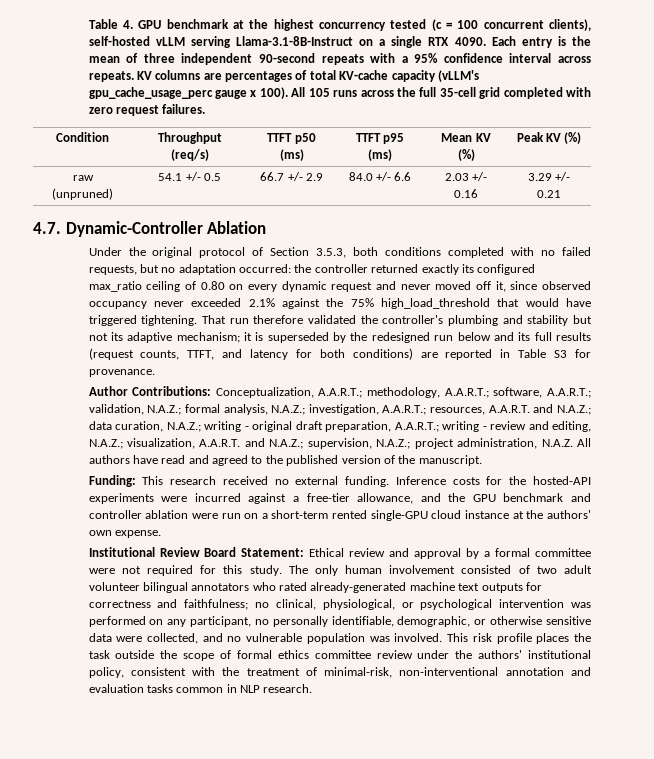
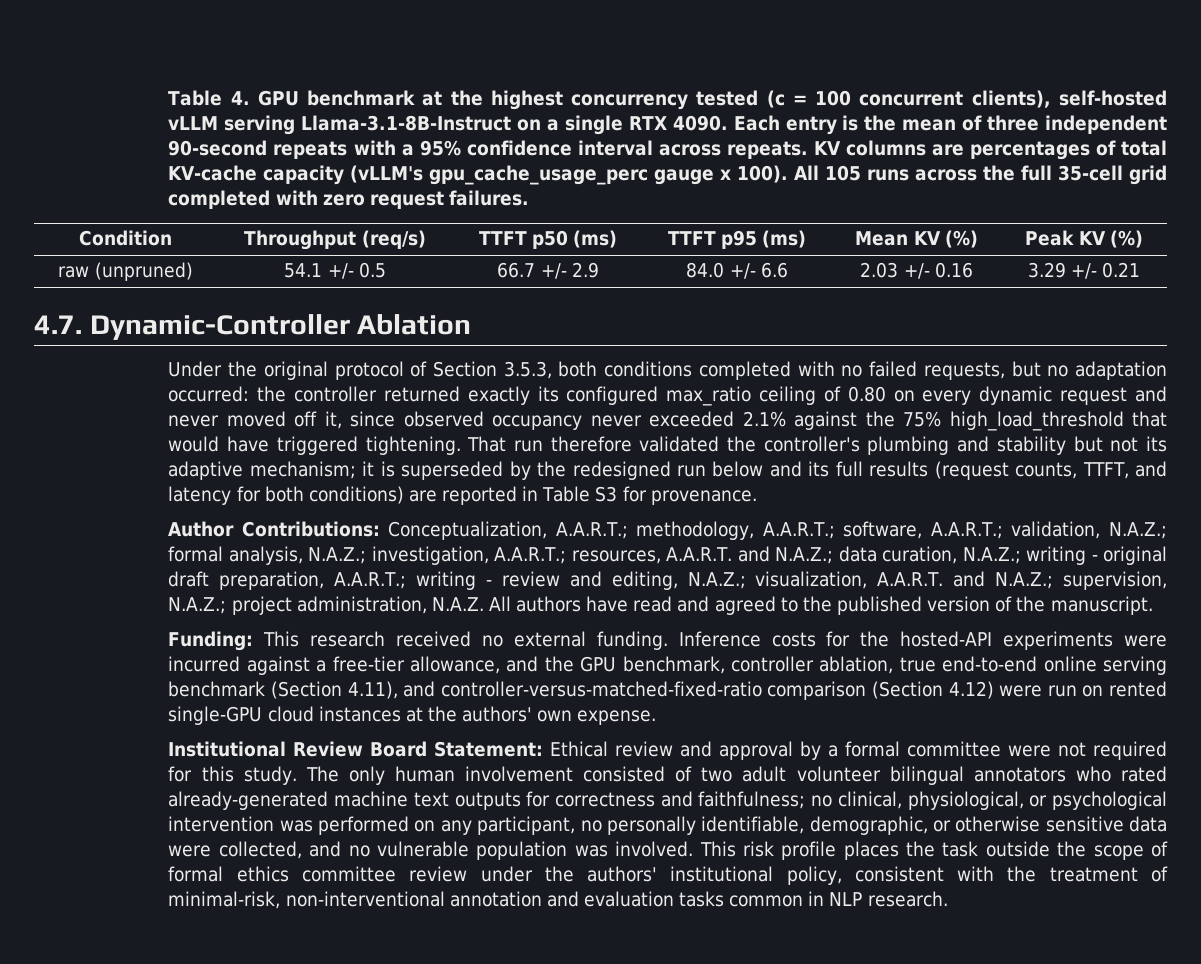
- Inference costs for the hosted-API experiments were incurred against a free-tier allowance, and the GPU benchmark and controller ablation were run on a short-term rented single-GPU cloud instance at the authors' own expense.
+ Inference costs for the hosted-API experiments were incurred against a free-tier allowance, and the GPU benchmark, controller ablation, true end-to-end online serving benchmark (Section 4.11), and controller-versus-matched-fixed-ratio comparison (Section 4.12) were run on rented single-GPU cloud instances at the authors' own expense.

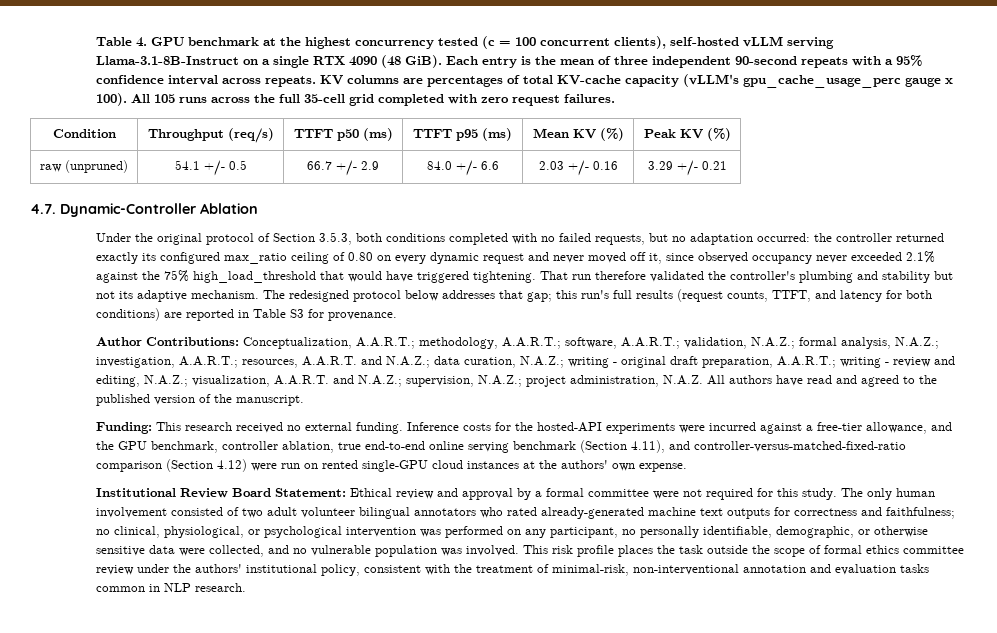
- Table 4. GPU benchmark at the highest concurrency tested (c = 100 concurrent clients), self-hosted vLLM serving Llama-3.1-8B-Instruct on a single RTX 4090.
+ Table 4. GPU benchmark at the highest concurrency tested (c = 100 concurrent clients), self-hosted vLLM serving Llama-3.1-8B-Instruct on a single RTX 4090 (48 GiB).
- That run therefore validated the controller's plumbing and stability but not its adaptive mechanism; it is superseded by the redesigned run below and its full results (request counts, TTFT, and latency for both conditions) are reported in Table S3 for provenance.
+ That run therefore validated the controller's plumbing and stability but not its adaptive mechanism. The redesigned protocol below addresses that gap; this run's full results (request counts, TTFT, and latency for both conditions) are reported in Table S3 for provenance.

